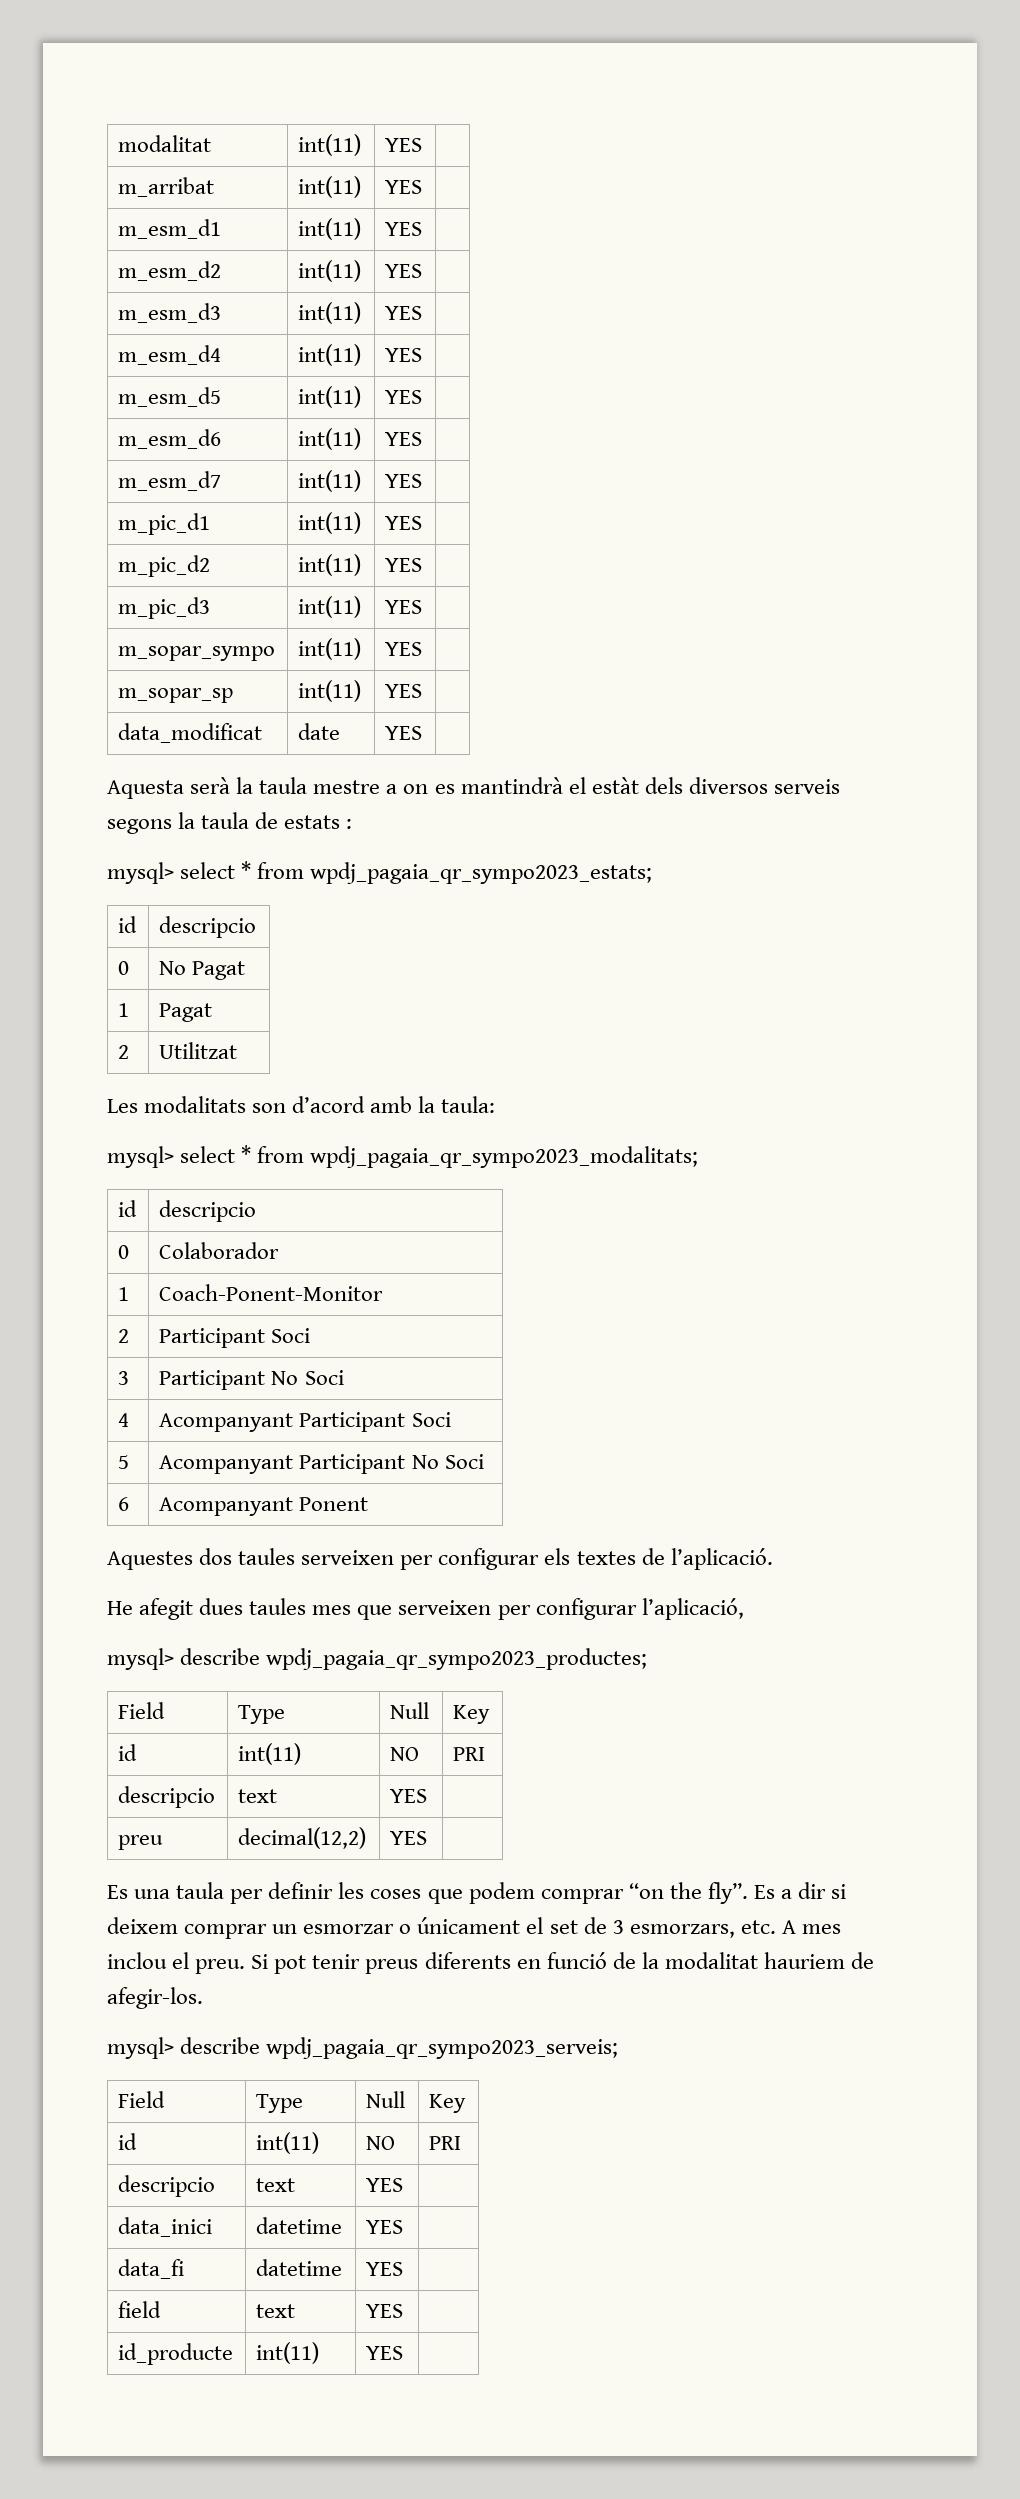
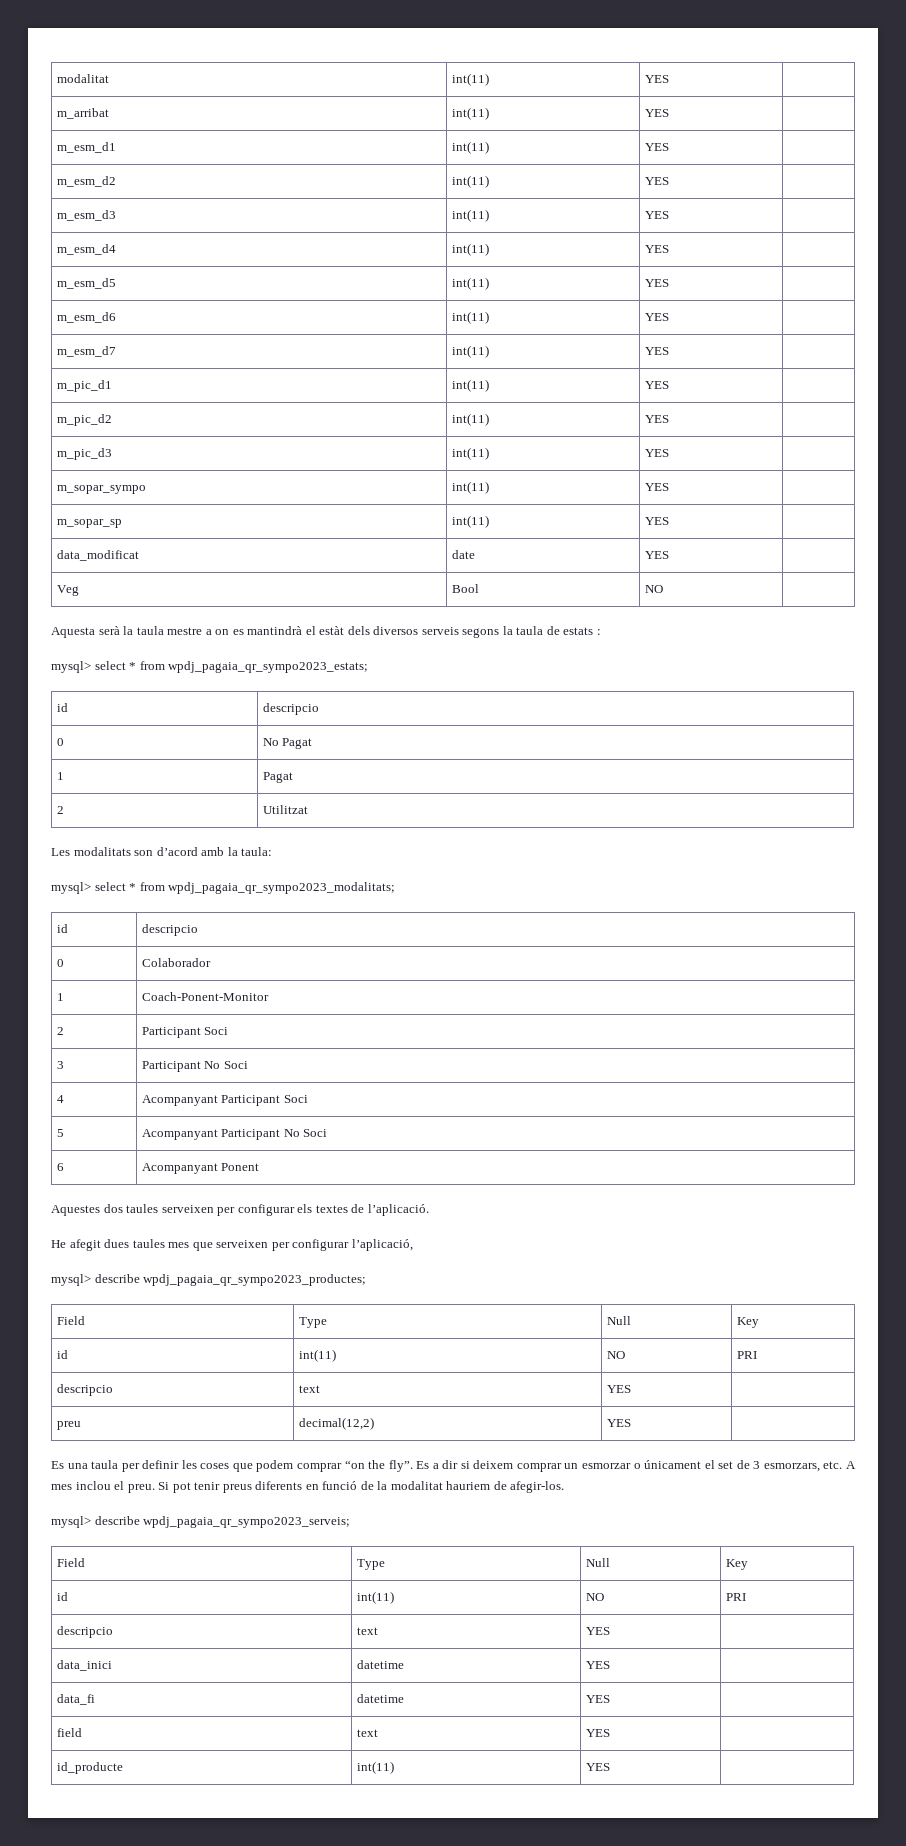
+ Veg | Bool | NO |

